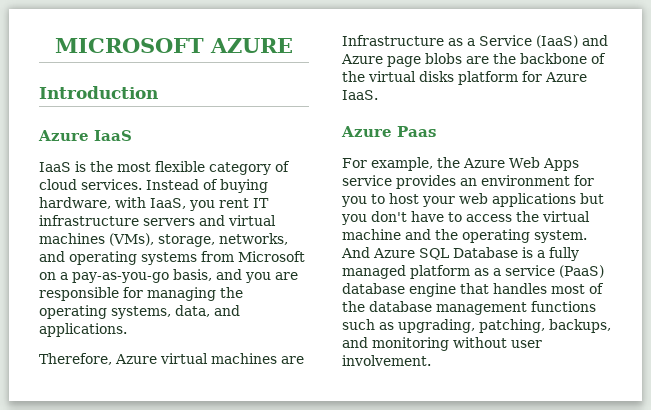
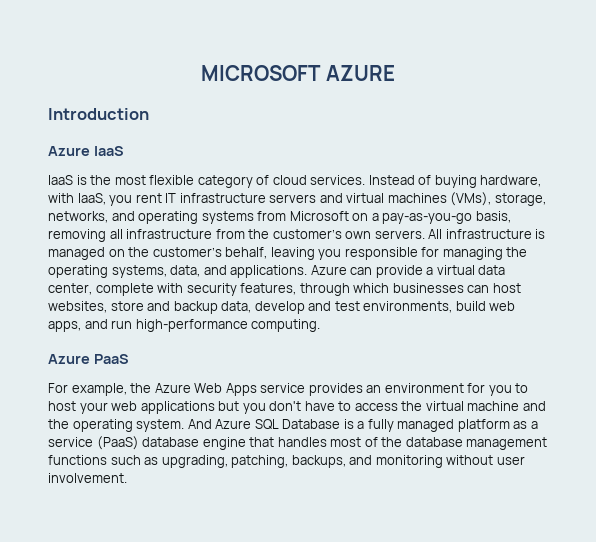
- Instead of buying hardware, with IaaS, you rent IT infrastructure servers and virtual machines (VMs), storage, networks, and operating systems from Microsoft on a pay-as-you-go basis, and you are responsible for managing the operating systems, data, and applications.
- Therefore, Azure virtual machines are Infrastructure as a Service (IaaS) and Azure page blobs are the backbone of the virtual disks platform for Azure IaaS.
- Azure Paas
+ Instead of buying hardware, with IaaS, you rent IT infrastructure servers and virtual machines (VMs), storage, networks, and operating systems from Microsoft on a pay-as-you-go basis, removing all infrastructure from the customer’s own servers. All infrastructure is managed on the customer’s behalf, leaving you responsible for managing the operating systems, data, and applications. Azure can provide a virtual data center, complete with security features, through which businesses can host websites, store and backup data, develop and test environments, build web apps, and run high-performance computing.
+ Azure PaaS

